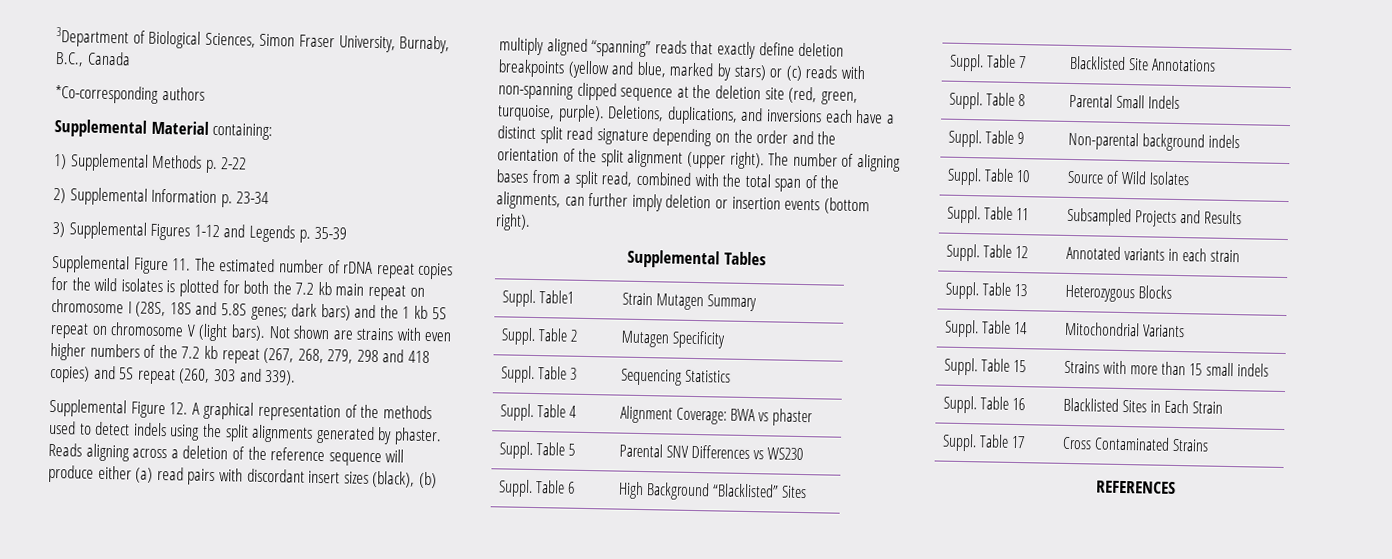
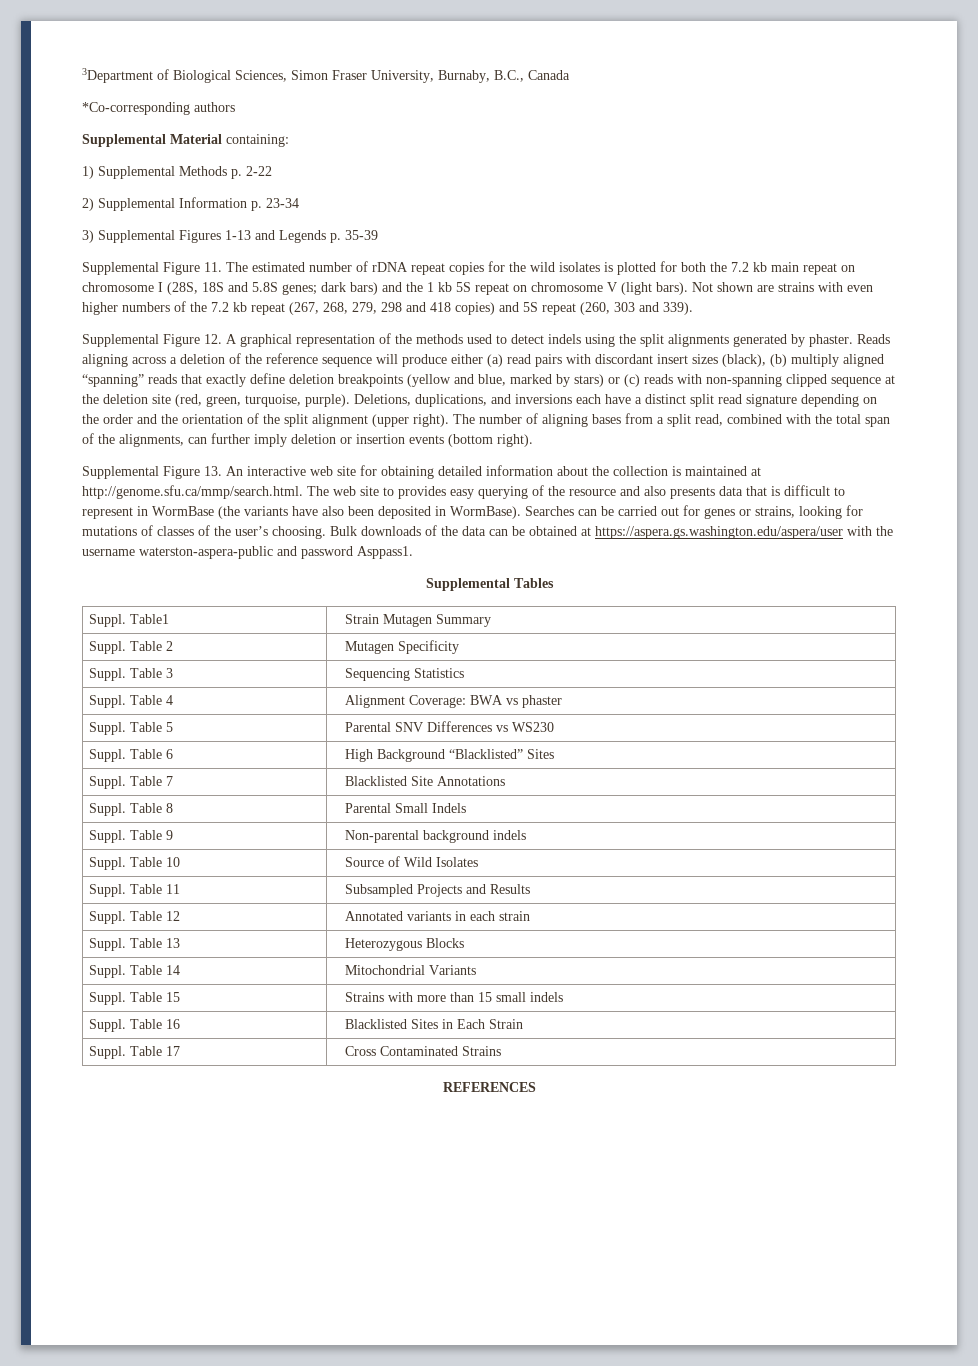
- 3) Supplemental Figures 1-12 and Legends p. 35-39
+ 3) Supplemental Figures 1-13 and Legends p. 35-39
+ Supplemental Figure 13. An interactive web site for obtaining detailed information about the collection is maintained at http://genome.sfu.ca/mmp/search.html. The web site to provides easy querying of the resource and also presents data that is difficult to represent in WormBase (the variants have also been deposited in WormBase). Searches can be carried out for genes or strains, looking for mutations of classes of the user’s choosing. Bulk downloads of the data can be obtained at https://aspera.gs.washington.edu/aspera/user with the username waterston-aspera-public and password Asppass1.

